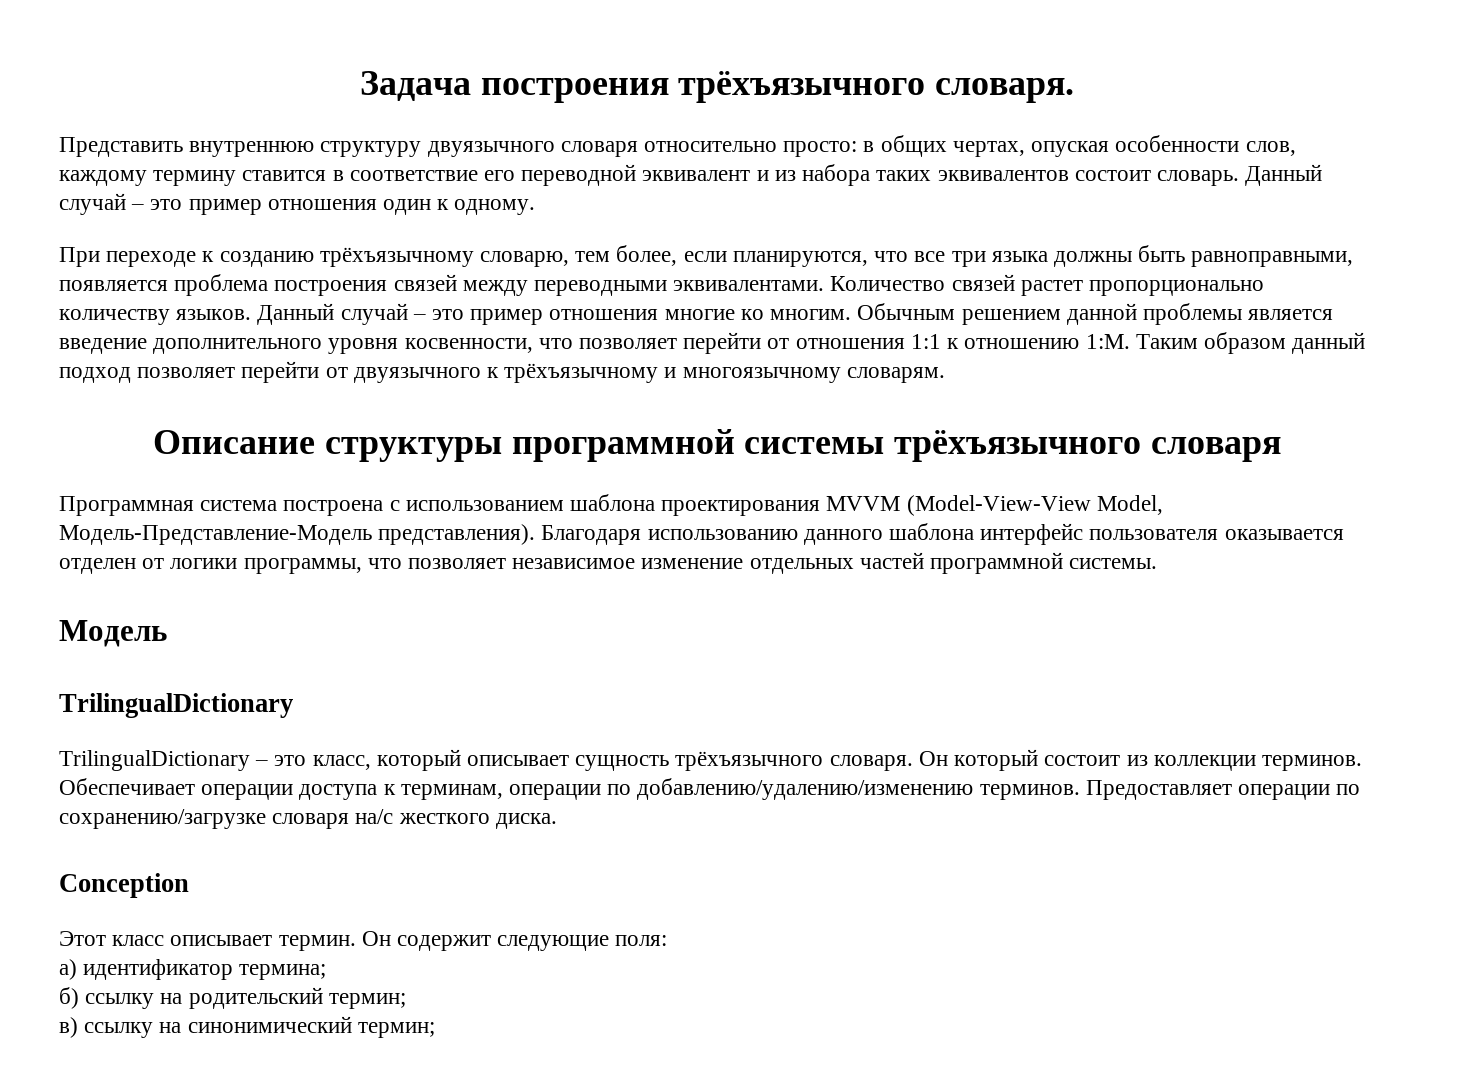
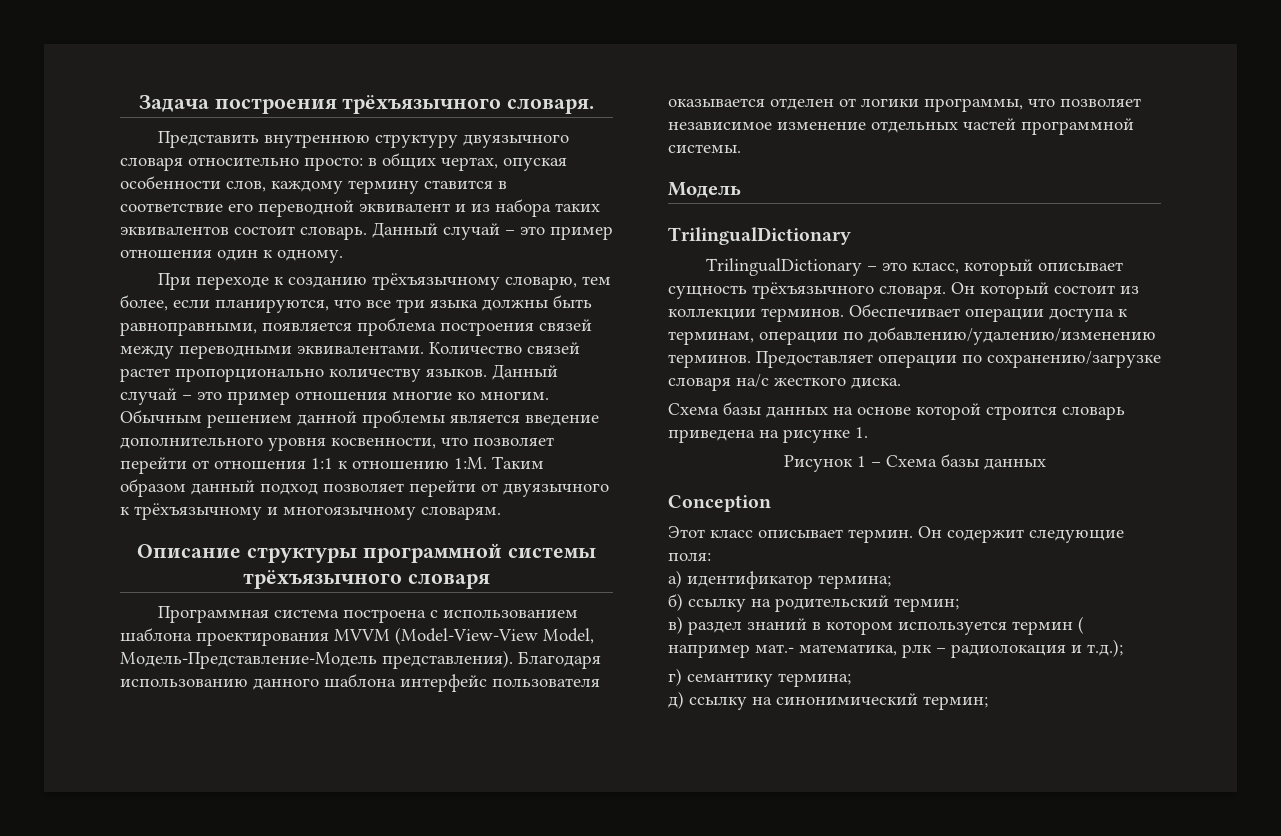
+ Схема базы данных на основе которой строится словарь приведена на рисунке 1.
+ Рисунок 1 – Схема базы данных
- в) ссылку на синонимический термин;
+ в) раздел знаний в котором используется термин ( например мат.- математика, рлк – радиолокация и т.д.);
+ г) семантику термина;
+ д) ссылку на синонимический термин;

